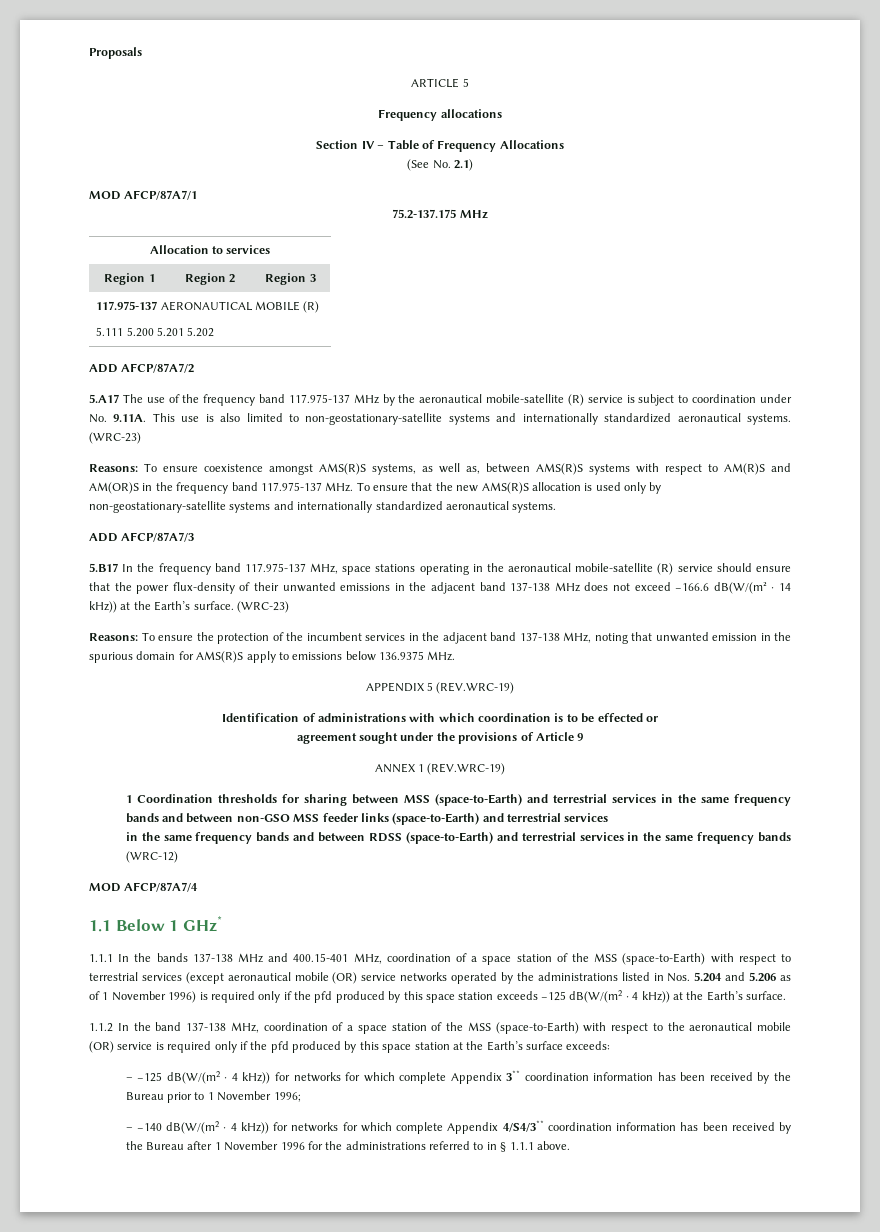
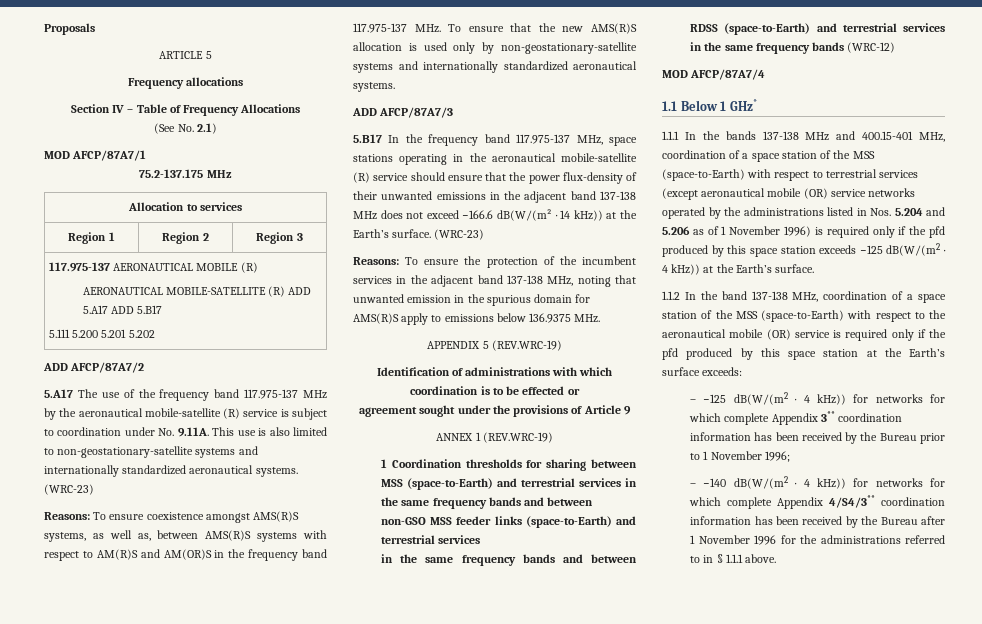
  117.975-137 AERONAUTICAL MOBILE (R)
+ AERONAUTICAL MOBILE-SATELLITE (R) ADD 5.A17 ADD 5.B17

